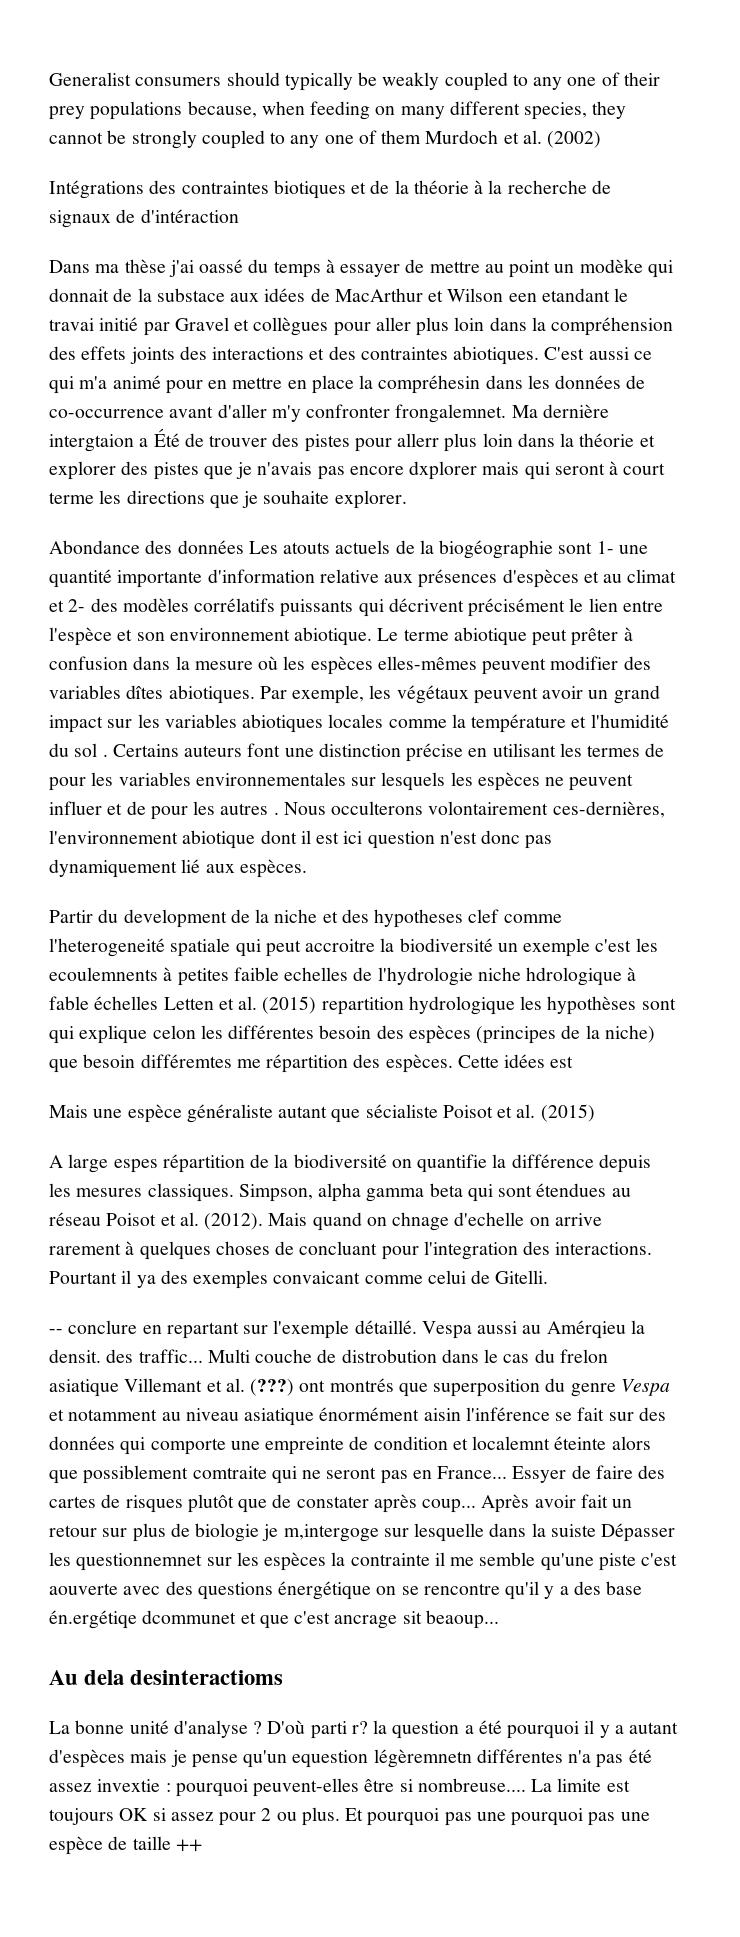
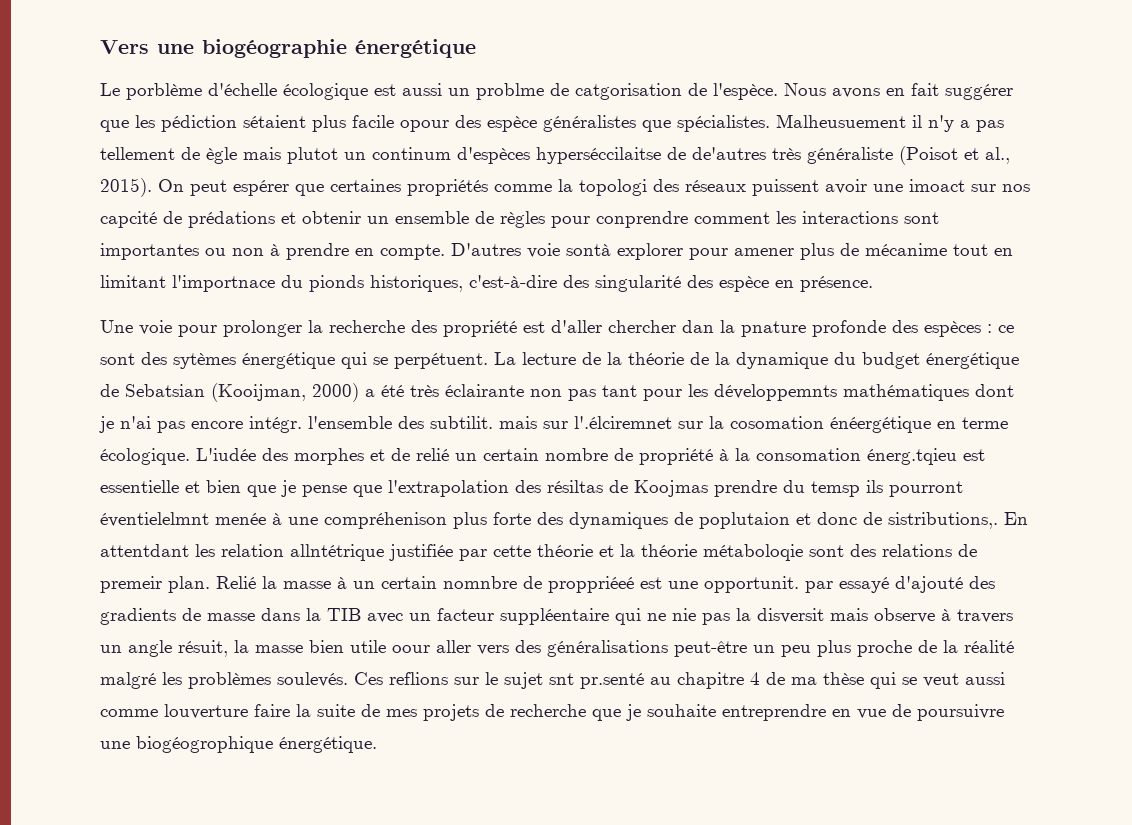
- Generalist consumers should typically be weakly coupled to any one of their prey populations because, when feeding on many different species, they cannot be strongly coupled to any one of them Murdoch et al. (2002)
- Intégrations des contraintes biotiques et de la théorie à la recherche de signaux de d'intéraction
- Dans ma thèse j'ai oassé du temps à essayer de mettre au point un modèke qui donnait de la substace aux idées de MacArthur et Wilson een etandant le travai initié par Gravel et collègues pour aller plus loin dans la compréhension des effets joints des interactions et des contraintes abiotiques. C'est aussi ce qui m'a animé pour en mettre en place la compréhesin dans les données de co-occurrence avant d'aller m'y confronter frongalemnet. Ma dernière intergtaion a Été de trouver des pistes pour allerr plus loin dans la théorie et explorer des pistes que je n'avais pas encore dxplorer mais qui seront à court terme les directions que je souhaite explorer.
- Abondance des données Les atouts actuels de la biogéographie sont 1- une quantité importante d'information relative aux présences d'espèces et au climat et 2- des modèles corrélatifs puissants qui décrivent précisément le lien entre l'espèce et son environnement abiotique. Le terme abiotique peut prêter à confusion dans la mesure où les espèces elles-mêmes peuvent modifier des variables dîtes abiotiques. Par exemple, les végétaux peuvent avoir un grand impact sur les variables abiotiques locales comme la température et l'humidité du sol . Certains auteurs font une distinction précise en utilisant les termes de pour les variables environnementales sur lesquels les espèces ne peuvent influer et de pour les autres . Nous occulterons volontairement ces-dernières, l'environnement abiotique dont il est ici question n'est donc pas dynamiquement lié aux espèces.
- Partir du development de la niche et des hypotheses clef comme l'heterogeneité spatiale qui peut accroitre la biodiversité un exemple c'est les ecoulemnents à petites faible echelles de l'hydrologie niche hdrologique à fable échelles Letten et al. (2015) repartition hydrologique les hypothèses sont qui explique celon les différentes besoin des espèces (principes de la niche) que besoin différemtes me répartition des espèces. Cette idées est
- Mais une espèce généraliste autant que sécialiste Poisot et al. (2015)
- A large espes répartition de la biodiversité on quantifie la différence depuis les mesures classiques. Simpson, alpha gamma beta qui sont étendues au réseau Poisot et al. (2012). Mais quand on chnage d'echelle on arrive rarement à quelques choses de concluant pour l'integration des interactions. Pourtant il ya des exemples convaicant comme celui de Gitelli.
- -- conclure en repartant sur l'exemple détaillé. Vespa aussi au Amérqieu la densit. des traffic... Multi couche de distrobution dans le cas du frelon asiatique Villemant et al. (???) ont montrés que superposition du genre Vespa et notamment au niveau asiatique énormément aisin l'inférence se fait sur des données qui comporte une empreinte de condition et localemnt éteinte alors que possiblement comtraite qui ne seront pas en France... Essyer de faire des cartes de risques plutôt que de constater après coup... Après avoir fait un retour sur plus de biologie je m,intergoge sur lesquelle dans la suiste Dépasser les questionnemnet sur les espèces la contrainte il me semble qu'une piste c'est aouverte avec des questions énergétique on se rencontre qu'il y a des base én.ergétiqe dcommunet et que c'est ancrage sit beaoup...
- Au dela desinteractioms
- La bonne unité d'analyse ? D'où parti r? la question a été pourquoi il y a autant d'espèces mais je pense qu'un equestion légèremnetn différentes n'a pas été assez invextie : pourquoi peuvent-elles être si nombreuse.... La limite est toujours OK si assez pour 2 ou plus. Et pourquoi pas une pourquoi pas une espèce de taille ++
+ Vers une biogéographie énergétique
+ Le porblème d'échelle écologique est aussi un problme de catgorisation de l'espèce. Nous avons en fait suggérer que les pédiction sétaient plus facile opour des espèce généralistes que spécialistes. Malheusuement il n'y a pas tellement de ègle mais plutot un continum d'espèces hyperséccilaitse de de'autres très généraliste (Poisot et al., 2015). On peut espérer que certaines propriétés comme la topologi des réseaux puissent avoir une imoact sur nos capcité de prédations et obtenir un ensemble de règles pour conprendre comment les interactions sont importantes ou non à prendre en compte. D'autres voie sontà explorer pour amener plus de mécanime tout en limitant l'importnace du pionds historiques, c'est-à-dire des singularité des espèce en présence.
+ Une voie pour prolonger la recherche des propriété est d'aller chercher dan la pnature profonde des espèces : ce sont des sytèmes énergétique qui se perpétuent. La lecture de la théorie de la dynamique du budget énergétique de Sebatsian (Kooijman, 2000) a été très éclairante non pas tant pour les développemnts mathématiques dont je n'ai pas encore intégr. l'ensemble des subtilit. mais sur l'.élciremnet sur la cosomation énéergétique en terme écologique. L'iudée des morphes et de relié un certain nombre de propriété à la consomation énerg.tqieu est essentielle et bien que je pense que l'extrapolation des résiltas de Koojmas prendre du temsp ils pourront éventielelmnt menée à une compréhenison plus forte des dynamiques de poplutaion et donc de sistributions,. En attentdant les relation allntétrique justifiée par cette théorie et la théorie métaboloqie sont des relations de premeir plan. Relié la masse à un certain nomnbre de proppriéeé est une opportunit. par essayé d'ajouté des gradients de masse dans la TIB avec un facteur suppléentaire qui ne nie pas la disversit mais observe à travers un angle résuit, la masse bien utile oour aller vers des généralisations peut-être un peu plus proche de la réalité malgré les problèmes soulevés. Ces reflions sur le sujet snt pr.senté au chapitre 4 de ma thèse qui se veut aussi comme louverture faire la suite de mes projets de recherche que je souhaite entreprendre en vue de poursuivre une biogéogrophique énergétique.

